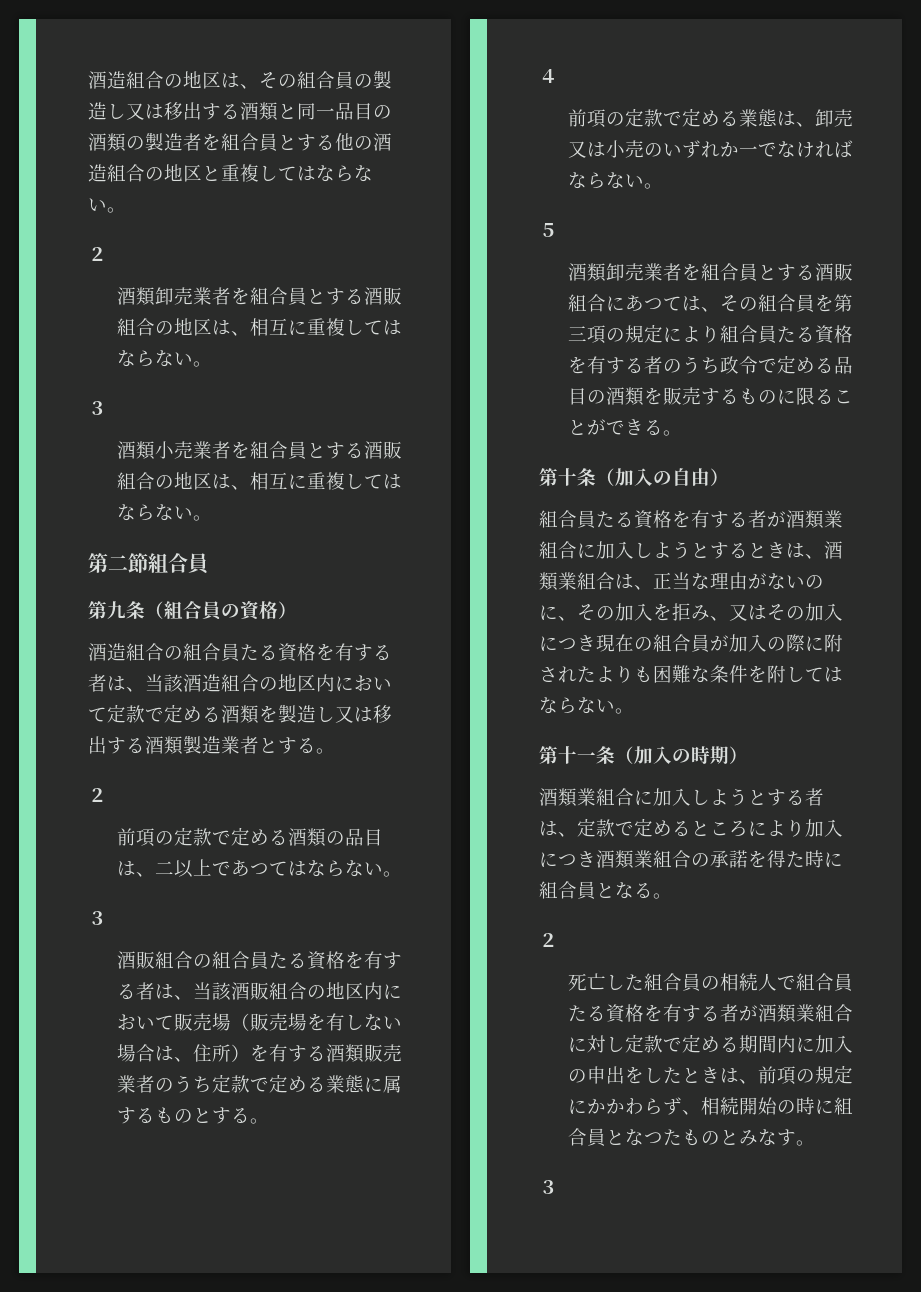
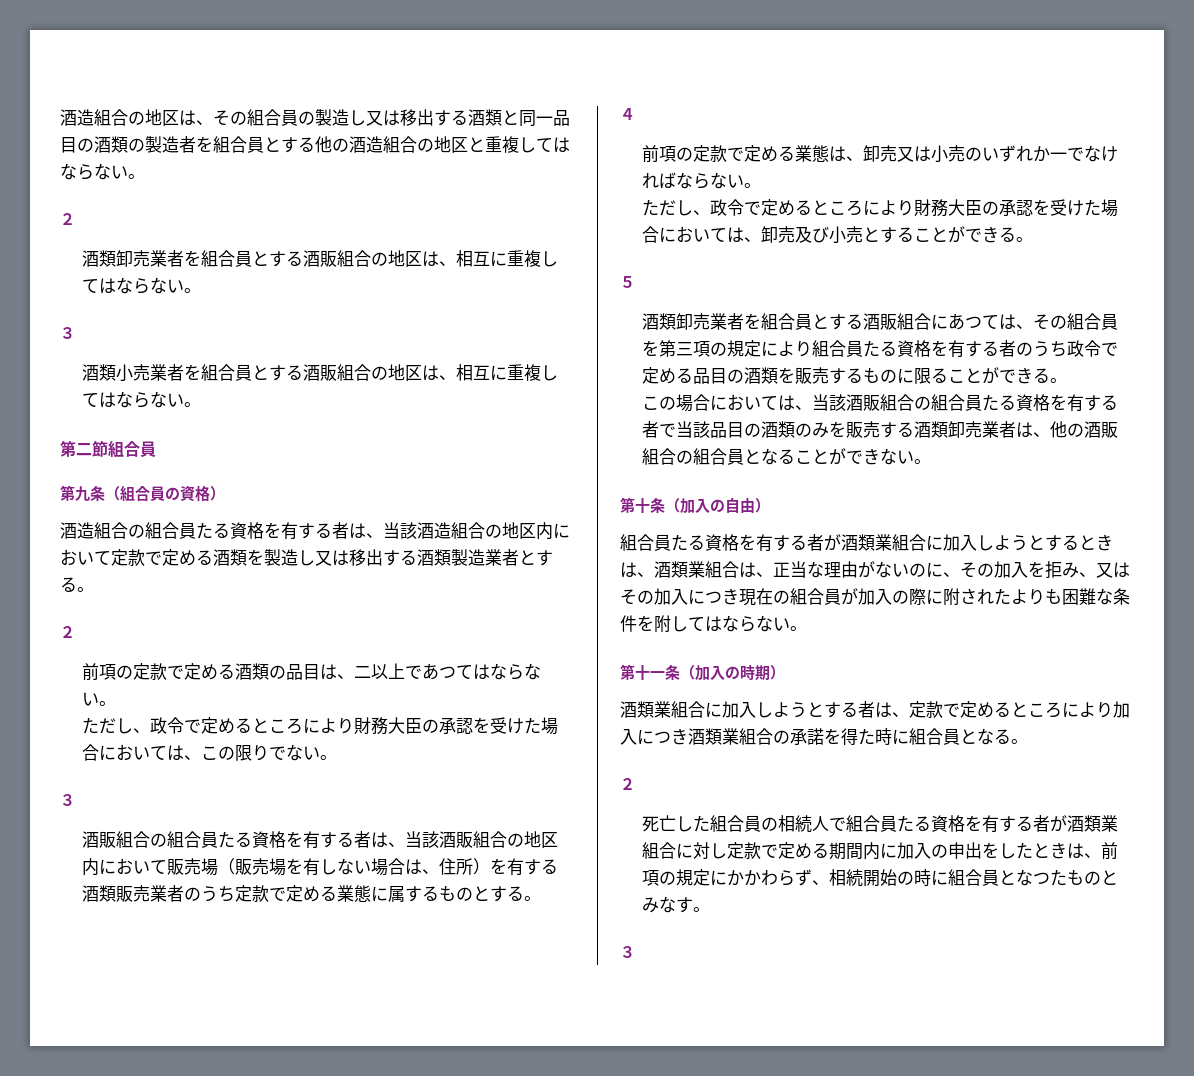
+ ただし、政令で定めるところにより財務大臣の承認を受けた場合においては、この限りでない。
+ ただし、政令で定めるところにより財務大臣の承認を受けた場合においては、卸売及び小売とすることができる。
+ この場合においては、当該酒販組合の組合員たる資格を有する者で当該品目の酒類のみを販売する酒類卸売業者は、他の酒販組合の組合員となることができない。

